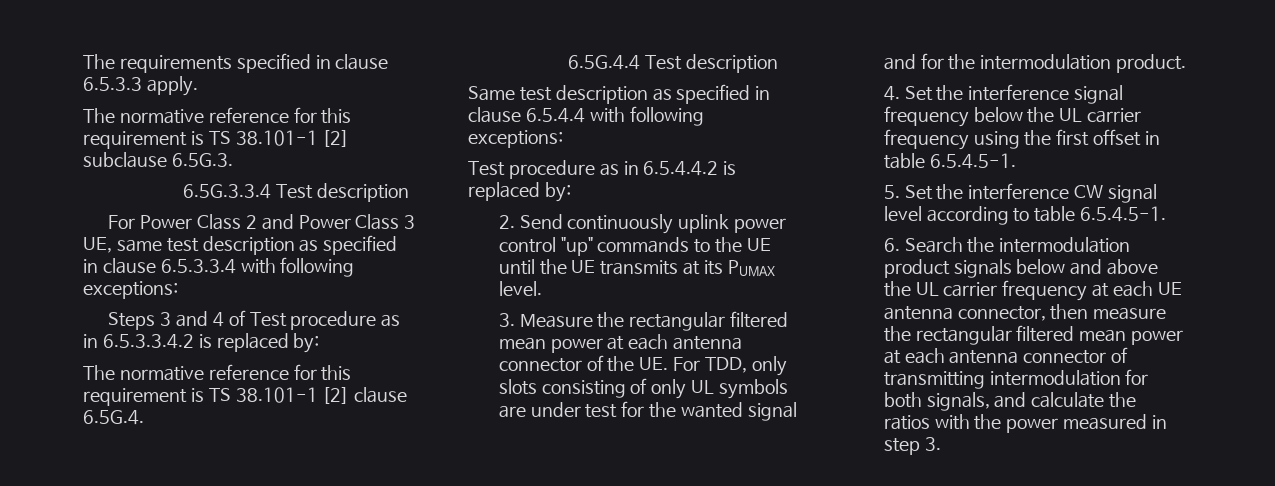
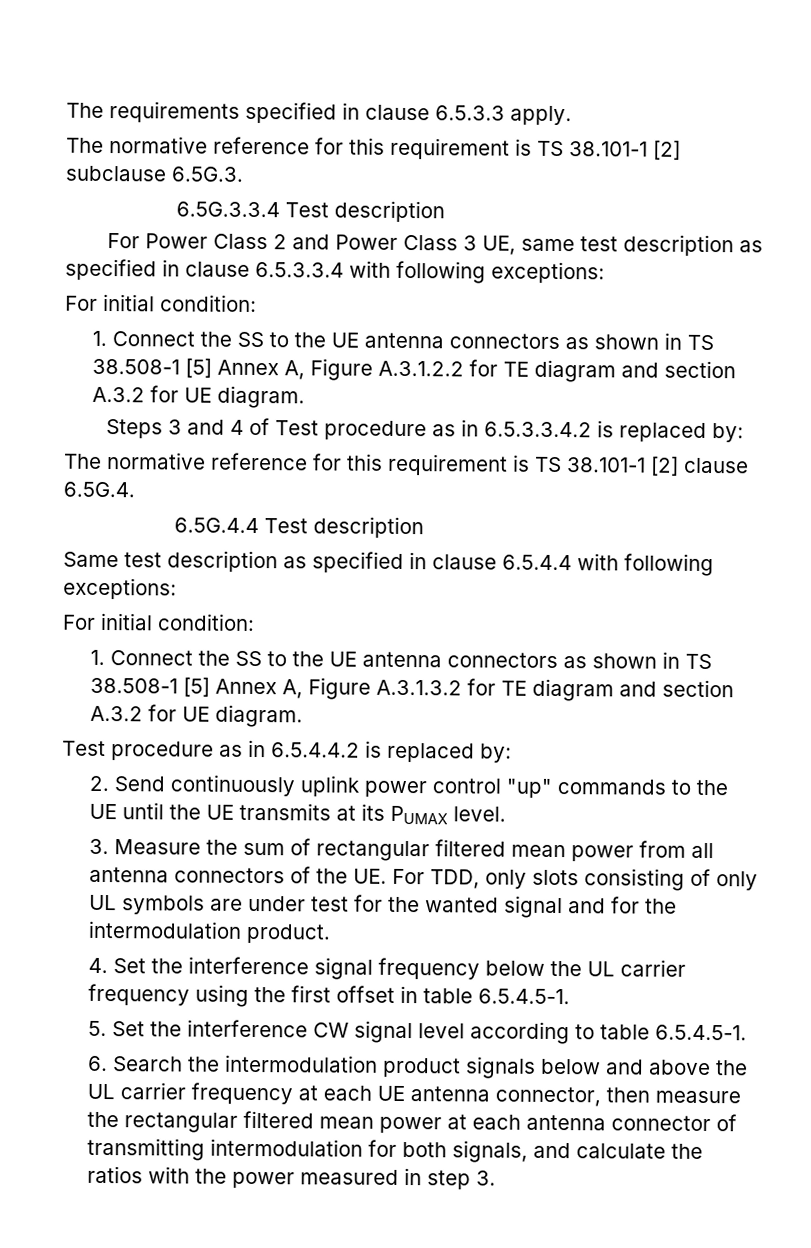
  For Power Class 2 and Power Class 3 UE, same test description as specified in clause 6.5.3.3.4 with following exceptions:
+ For initial condition:
+ 1. Connect the SS to the UE antenna connectors as shown in TS 38.508-1 [5] Annex A, Figure A.3.1.2.2 for TE diagram and section A.3.2 for UE diagram.
  Same test description as specified in clause 6.5.4.4 with following exceptions:
+ For initial condition:
+ 1. Connect the SS to the UE antenna connectors as shown in TS 38.508-1 [5] Annex A, Figure A.3.1.3.2 for TE diagram and section A.3.2 for UE diagram.
- 3. Measure the rectangular filtered mean power at each antenna connector of the UE. For TDD, only slots consisting of only UL symbols are under test for the wanted signal and for the intermodulation product.
+ 3. Measure the sum of rectangular filtered mean power from all antenna connectors of the UE. For TDD, only slots consisting of only UL symbols are under test for the wanted signal and for the intermodulation product.

